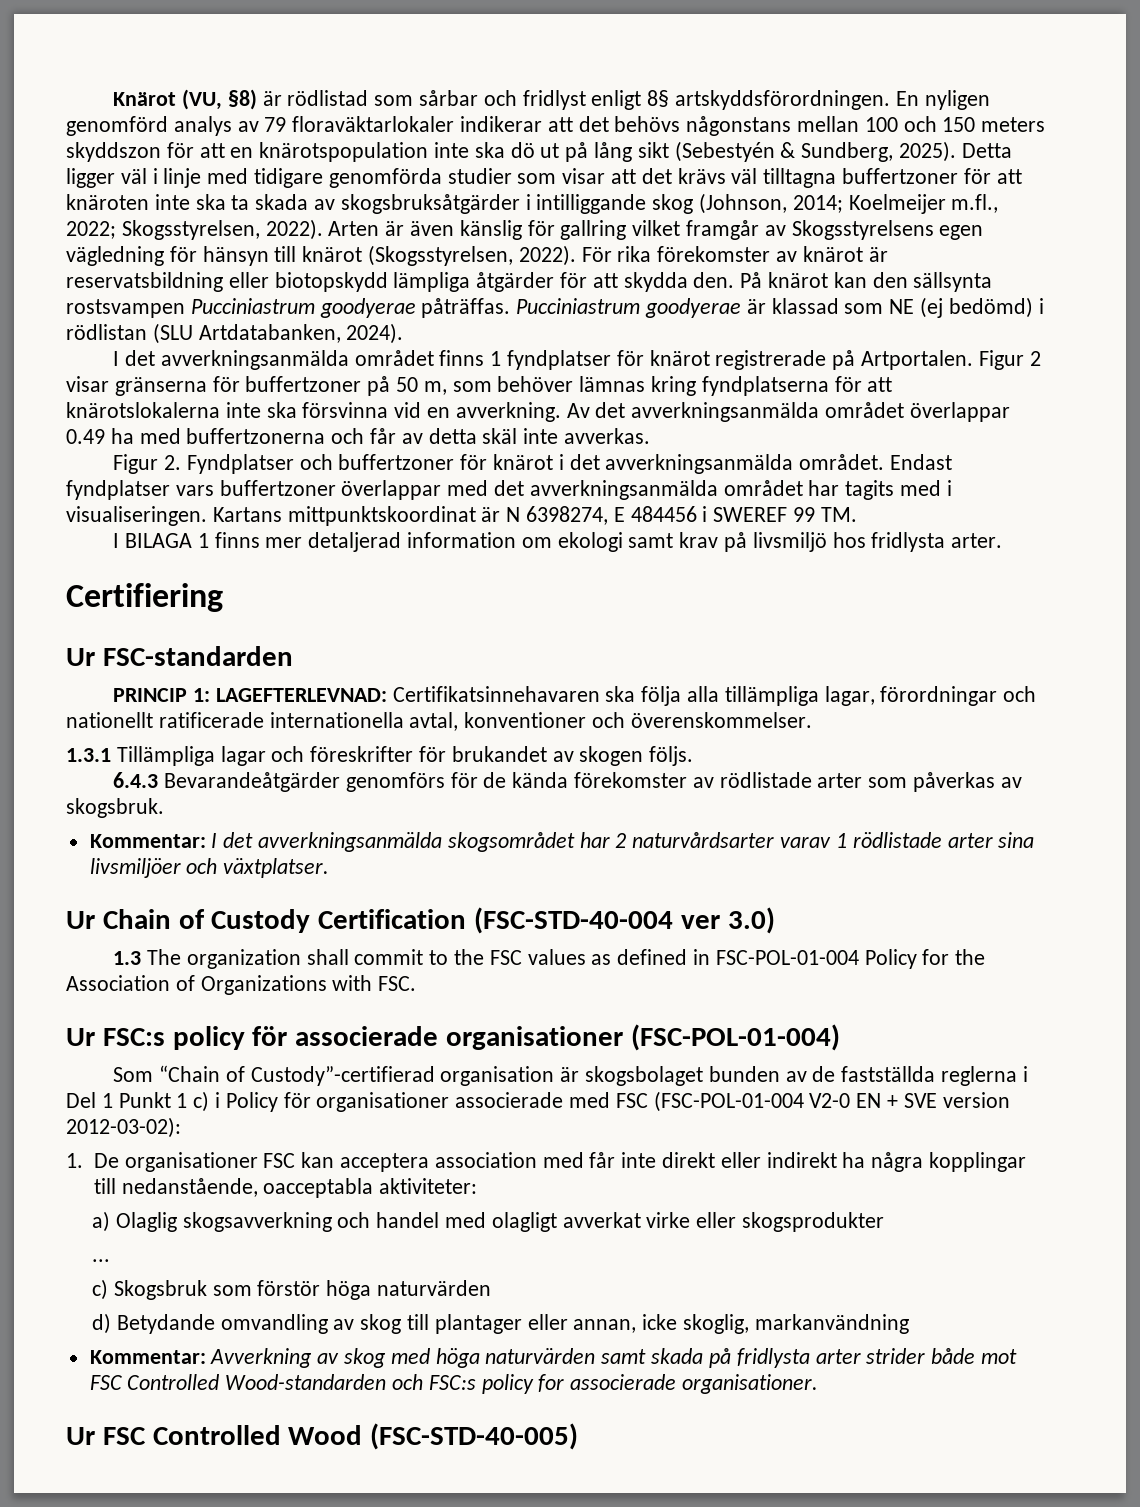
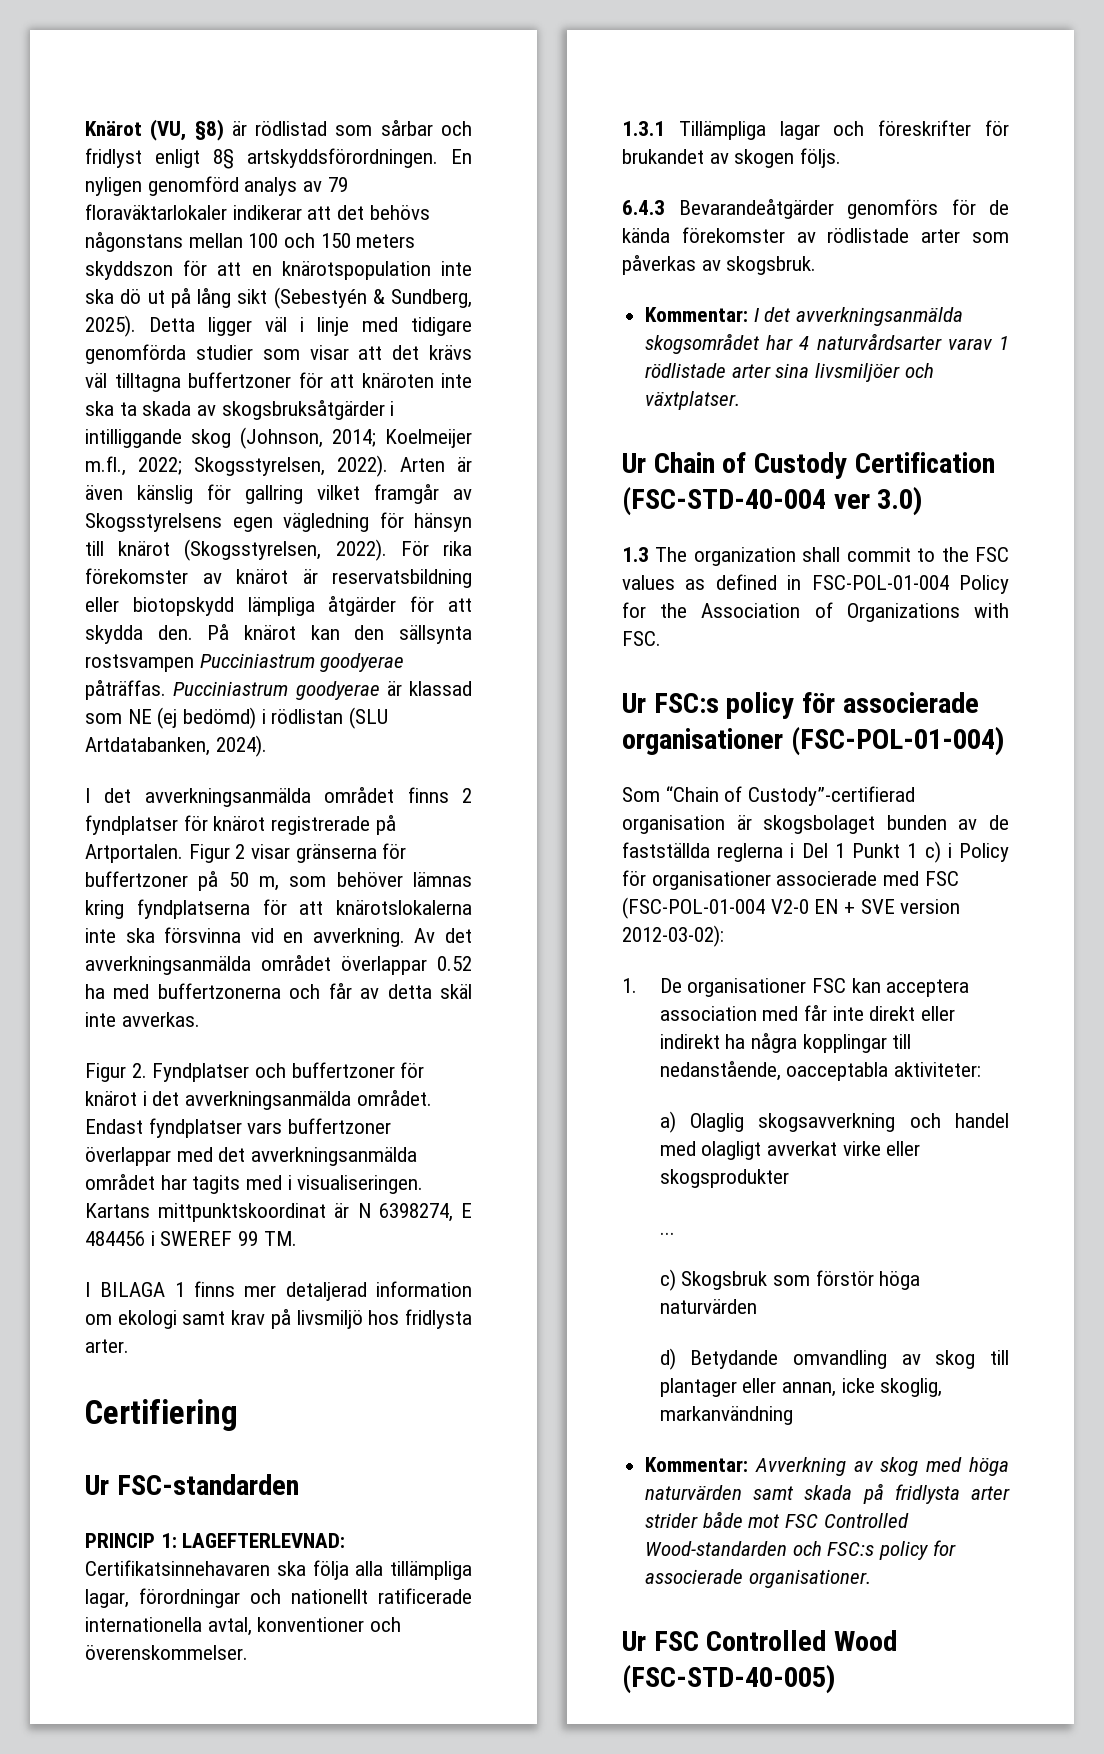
- I det avverkningsanmälda området finns 1 fyndplatser för knärot registrerade på Artportalen.
+ I det avverkningsanmälda området finns 2 fyndplatser för knärot registrerade på Artportalen.
- Av det avverkningsanmälda området överlappar 0.49 ha med buffertzonerna och får av detta skäl inte avverkas.
+ Av det avverkningsanmälda området överlappar 0.52 ha med buffertzonerna och får av detta skäl inte avverkas.
- Kommentar: I det avverkningsanmälda skogsområdet har 2 naturvårdsarter varav 1 rödlistade arter sina livsmiljöer och växtplatser.
+ Kommentar: I det avverkningsanmälda skogsområdet har 4 naturvårdsarter varav 1 rödlistade arter sina livsmiljöer och växtplatser.

